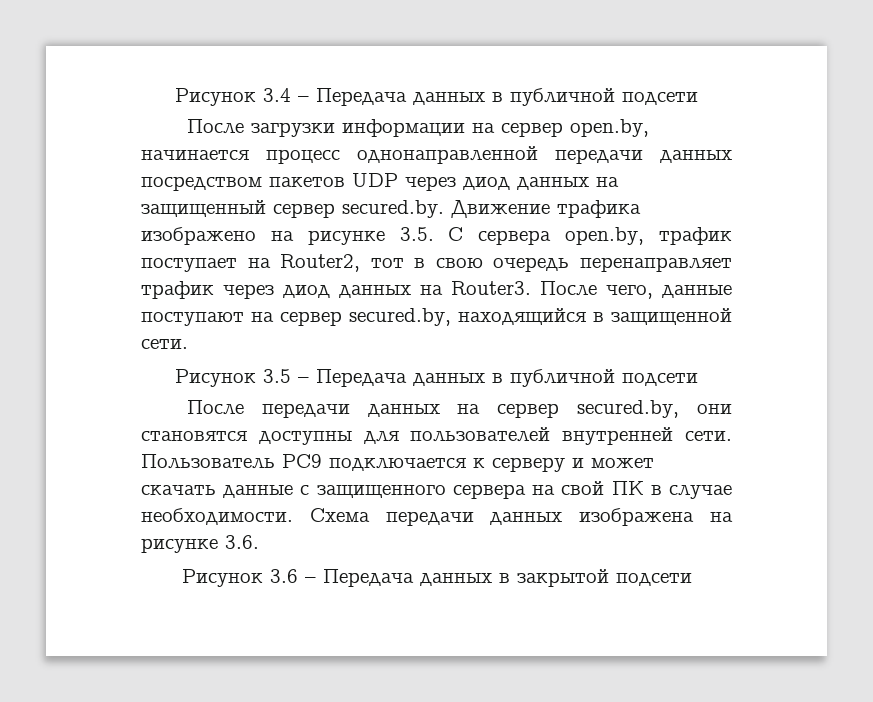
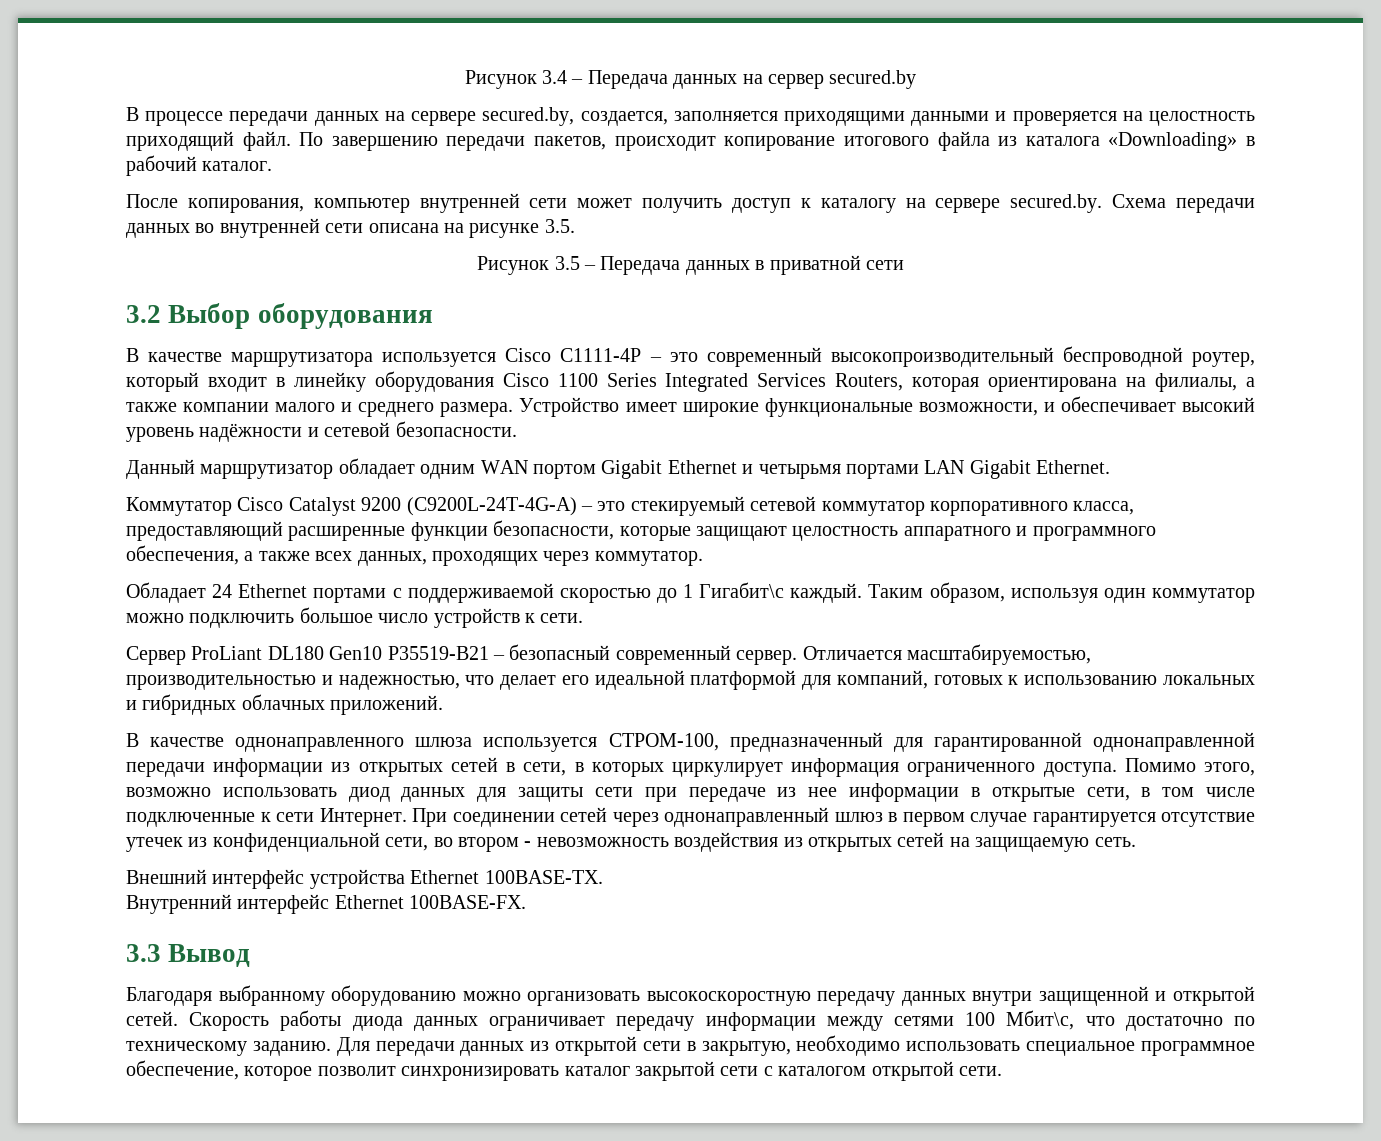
- Рисунок 3.4 – Передача данных в публичной подсети
- После загрузки информации на сервер open.by, начинается процесс однонаправленной передачи данных посредством пакетов UDP через диод данных на защищенный сервер secured.by. Движение трафика изображено на рисунке 3.5. С сервера open.by, трафик поступает на Router2, тот в свою очередь перенаправляет трафик через диод данных на Router3. После чего, данные поступают на сервер secured.by, находящийся в защищенной сети.
+ Рисунок 3.4 – Передача данных на сервер secured.by
+ В процессе передачи данных на сервере secured.by, создается, заполняется приходящими данными и проверяется на целостность приходящий файл. По завершению передачи пакетов, происходит копирование итогового файла из каталога «Downloading» в рабочий каталог.
+ После копирования, компьютер внутренней сети может получить доступ к каталогу на сервере secured.by. Схема передачи данных во внутренней сети описана на рисунке 3.5.
- Рисунок 3.5 – Передача данных в публичной подсети
- После передачи данных на сервер secured.by, они становятся доступны для пользователей внутренней сети. Пользователь PC9 подключается к серверу и может скачать данные с защищенного сервера на свой ПК в случае необходимости. Схема передачи данных изображена на рисунке 3.6.
- Рисунок 3.6 – Передача данных в закрытой подсети
+ Рисунок 3.5 – Передача данных в приватной сети
+ 3.2 Выбор оборудования
+ В качестве маршрутизатора используется Cisco C1111-4P – это современный высокопроизводительный беспроводной роутер, который входит в линейку оборудования Cisco 1100 Series Integrated Services Routers, которая ориентирована на филиалы, а также компании малого и среднего размера. Устройство имеет широкие функциональные возможности, и обеспечивает высокий уровень надёжности и сетевой безопасности.
+ Данный маршрутизатор обладает одним WAN портом Gigabit Ethernet и четырьмя портами LAN Gigabit Ethernet.
+ Коммутатор Cisco Catalyst 9200 (C9200L-24T-4G-A) – это стекируемый сетевой коммутатор корпоративного класса, предоставляющий расширенные функции безопасности, которые защищают целостность аппаратного и программного обеспечения, а также всех данных, проходящих через коммутатор.
+ Обладает 24 Ethernet портами с поддерживаемой скоростью до 1 Гигабит\с каждый. Таким образом, используя один коммутатор можно подключить большое число устройств к сети.
+ Сервер ProLiant DL180 Gen10 P35519-B21 – безопасный современный сервер. Отличается масштабируемостью, производительностью и надежностью, что делает его идеальной платформой для компаний, готовых к использованию локальных и гибридных облачных приложений.
+ В качестве однонаправленного шлюза используется СТРОМ-100, предназначенный для гарантированной однонаправленной передачи информации из открытых сетей в сети, в которых циркулирует информация ограниченного доступа. Помимо этого, возможно использовать диод данных для защиты сети при передаче из нее информации в открытые сети, в том числе подключенные к сети Интернет. При соединении сетей через однонаправленный шлюз в первом случае гарантируется отсутствие утечек из конфиденциальной сети, во втором - невозможность воздействия из открытых сетей на защищаемую сеть.
+ Внешний интерфейс устройства Ethernet 100BASE-TX.
+ Внутренний интерфейс Ethernet 100BASE-FX.
+ 3.3 Вывод
+ Благодаря выбранному оборудованию можно организовать высокоскоростную передачу данных внутри защищенной и открытой сетей. Скорость работы диода данных ограничивает передачу информации между сетями 100 Мбит\с, что достаточно по техническому заданию. Для передачи данных из открытой сети в закрытую, необходимо использовать специальное программное обеспечение, которое позволит синхронизировать каталог закрытой сети с каталогом открытой сети.

